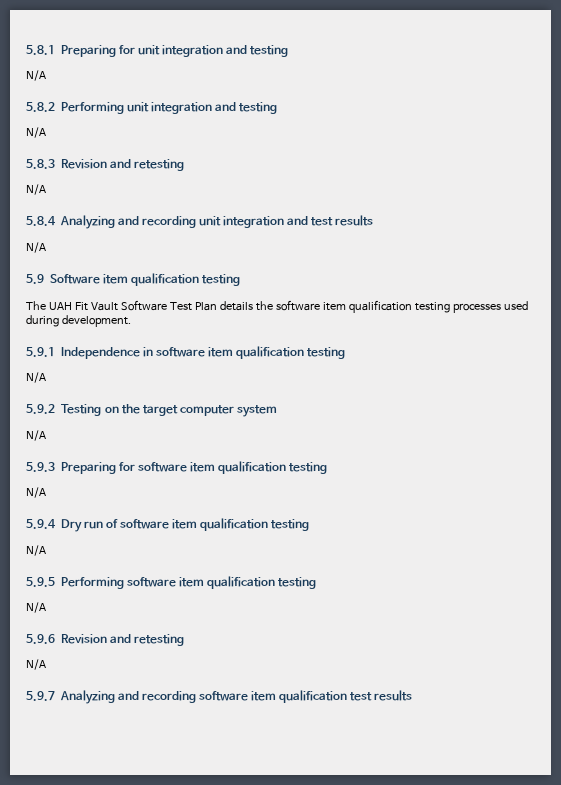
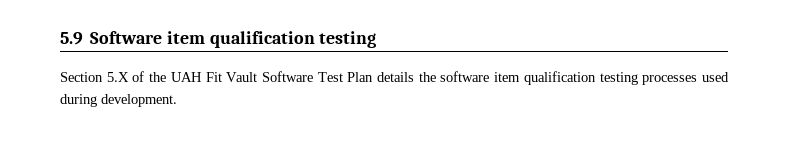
- 5.8.1 Preparing for unit integration and testing
- N/A
- 5.8.2 Performing unit integration and testing
- N/A
- 5.8.3 Revision and retesting
- N/A
- 5.8.4 Analyzing and recording unit integration and test results
- N/A
- The UAH Fit Vault Software Test Plan details the software item qualification testing processes used during development.
+ Section 5.X of the UAH Fit Vault Software Test Plan details the software item qualification testing processes used during development.
- 5.9.1 Independence in software item qualification testing
- N/A
- 5.9.2 Testing on the target computer system
- N/A
- 5.9.3 Preparing for software item qualification testing
- N/A
- 5.9.4 Dry run of software item qualification testing
- N/A
- 5.9.5 Performing software item qualification testing
- N/A
- 5.9.6 Revision and retesting
- N/A
- 5.9.7 Analyzing and recording software item qualification test results

